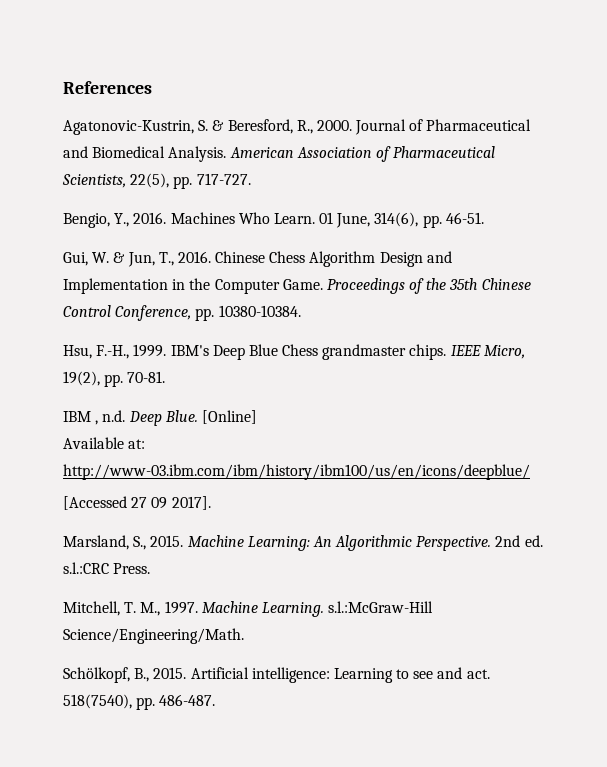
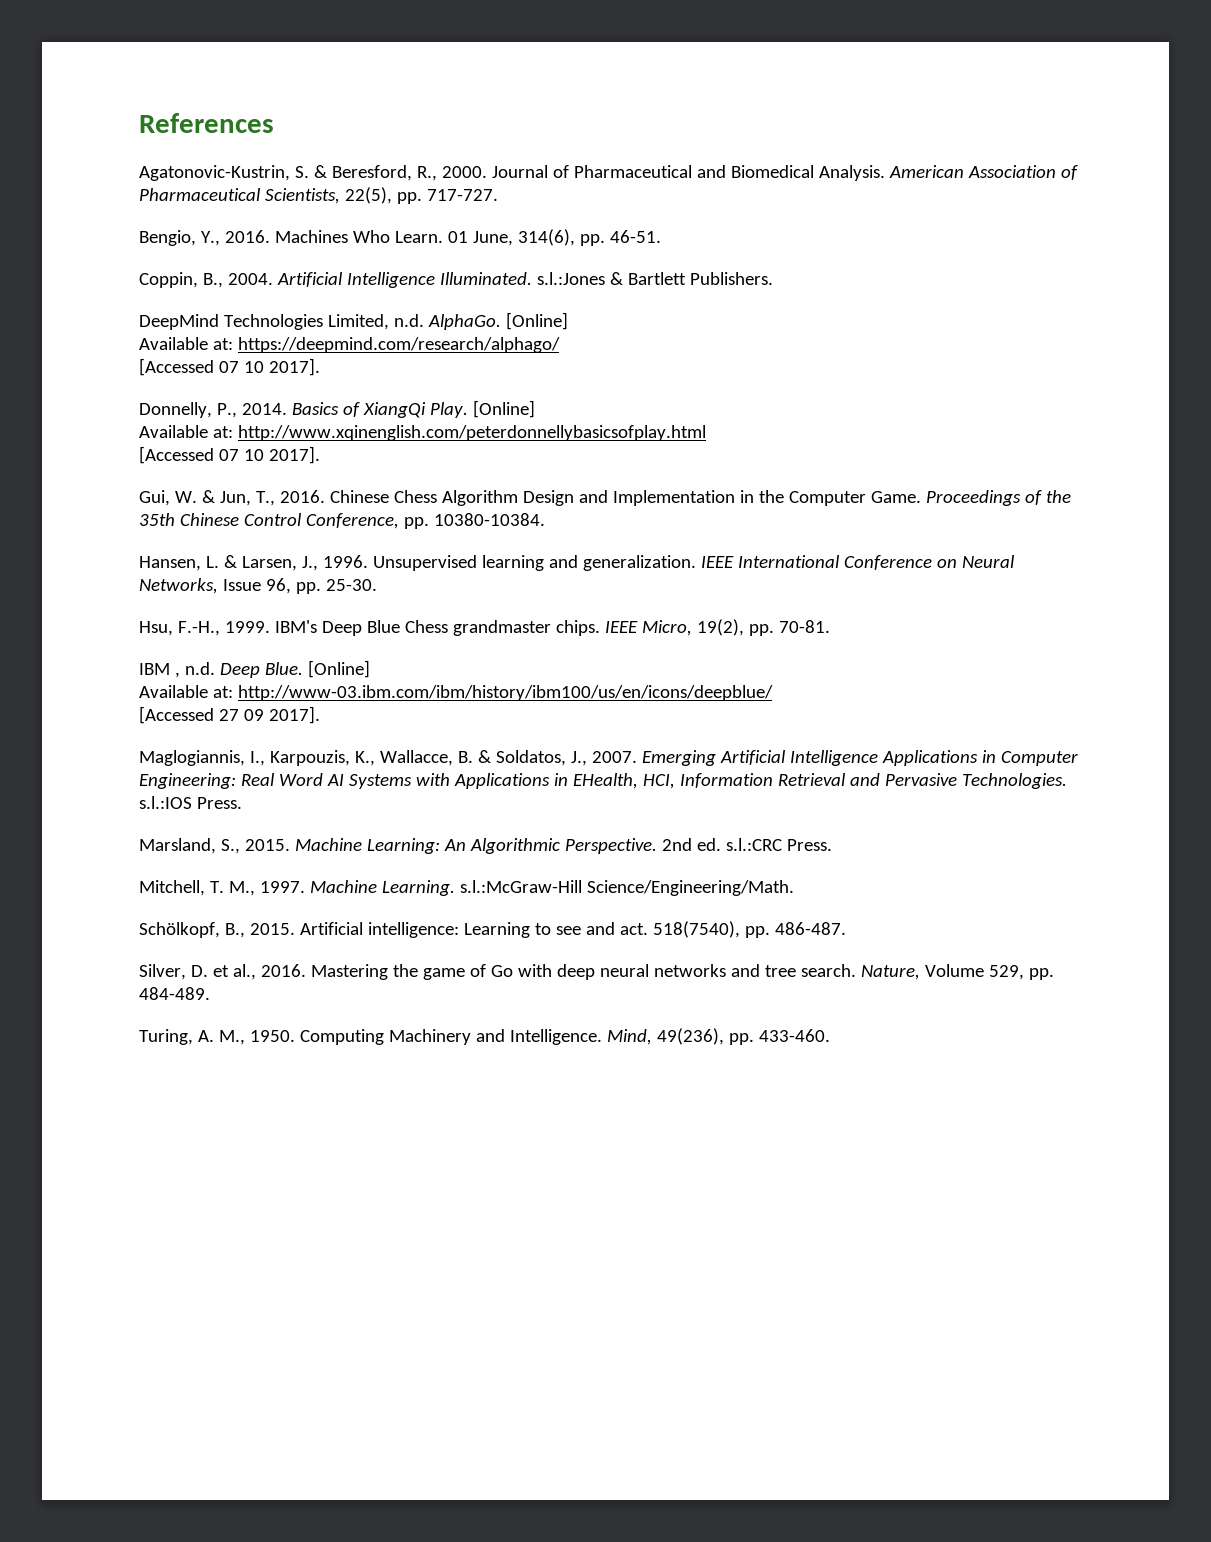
+ Coppin, B., 2004. Artificial Intelligence Illuminated. s.l.:Jones & Bartlett Publishers.
+ DeepMind Technologies Limited, n.d. AlphaGo. [Online]
+ Available at: https://deepmind.com/research/alphago/
+ [Accessed 07 10 2017].
+ Donnelly, P., 2014. Basics of XiangQi Play. [Online]
+ Available at: http://www.xqinenglish.com/peterdonnellybasicsofplay.html
+ [Accessed 07 10 2017].
+ Hansen, L. & Larsen, J., 1996. Unsupervised learning and generalization. IEEE International Conference on Neural Networks, Issue 96, pp. 25-30.
+ Maglogiannis, I., Karpouzis, K., Wallacce, B. & Soldatos, J., 2007. Emerging Artificial Intelligence Applications in Computer Engineering: Real Word AI Systems with Applications in EHealth, HCI, Information Retrieval and Pervasive Technologies. s.l.:IOS Press.
+ Silver, D. et al., 2016. Mastering the game of Go with deep neural networks and tree search. Nature, Volume 529, pp. 484-489.
+ Turing, A. M., 1950. Computing Machinery and Intelligence. Mind, 49(236), pp. 433-460.

